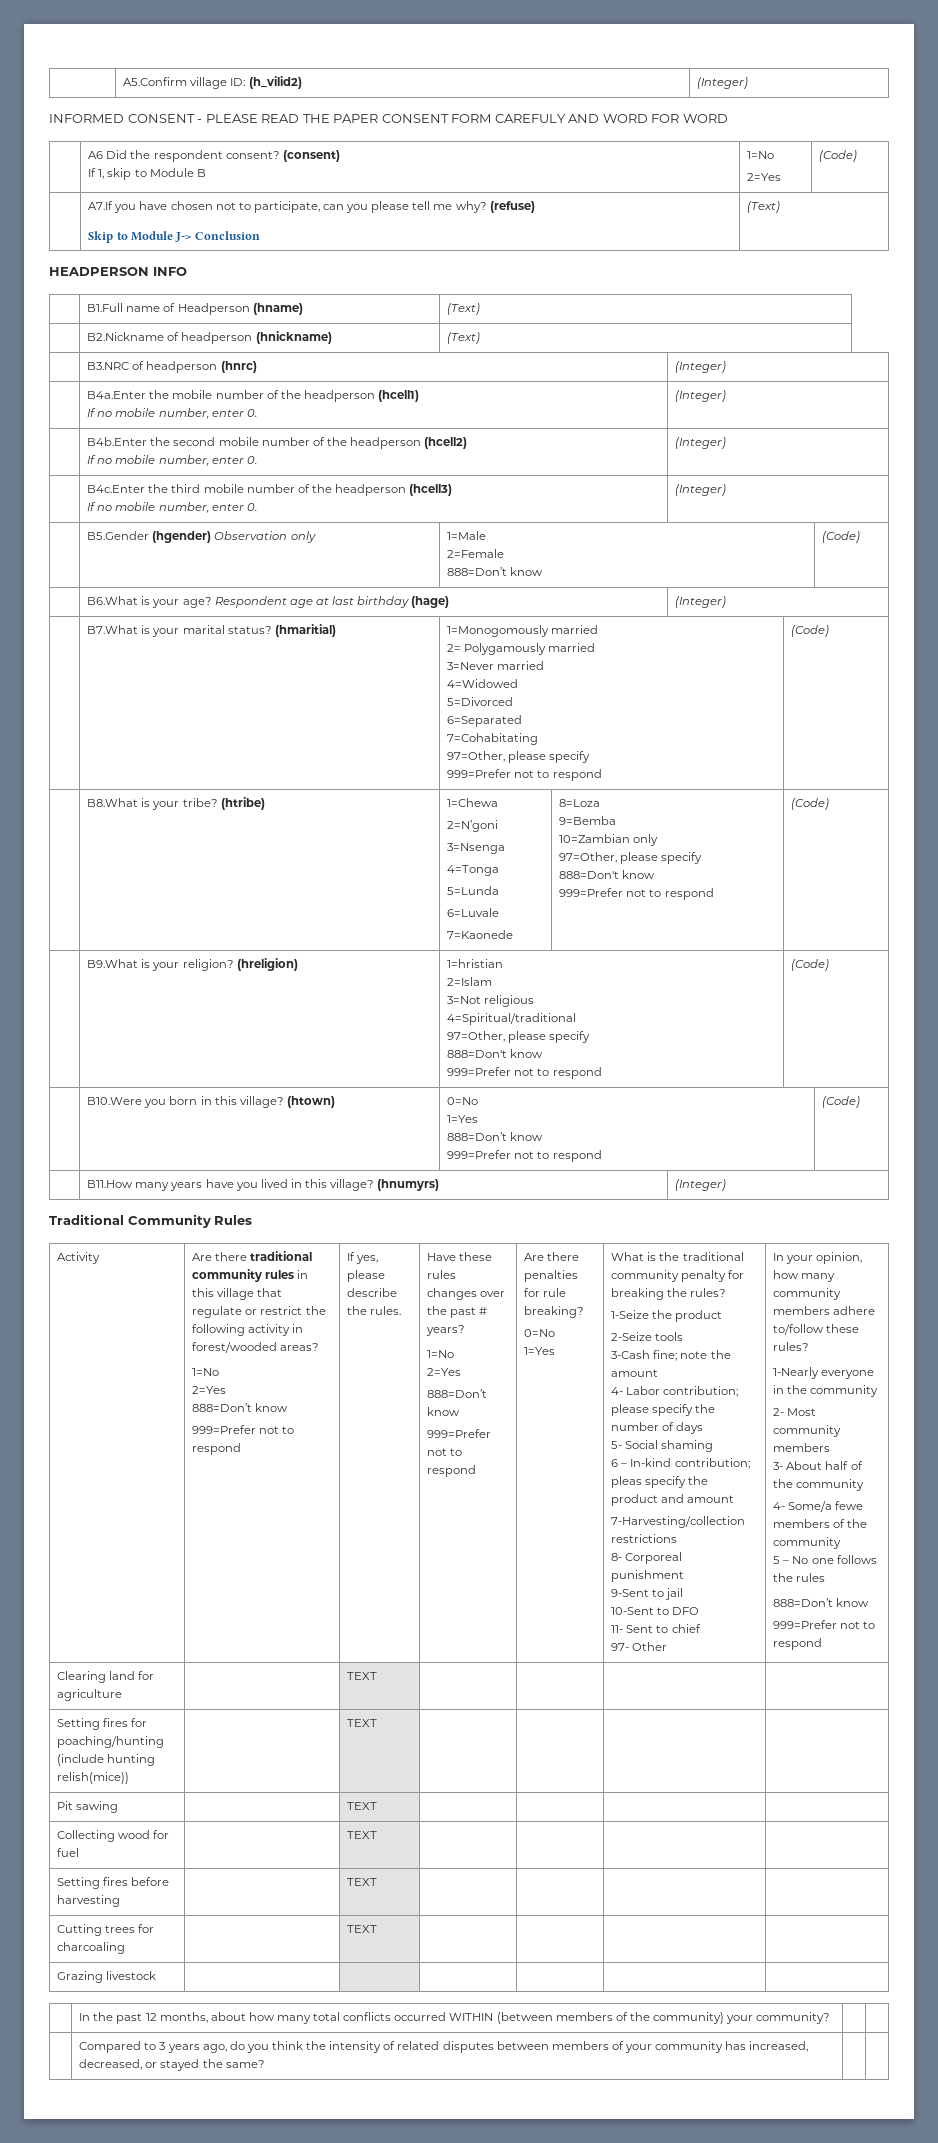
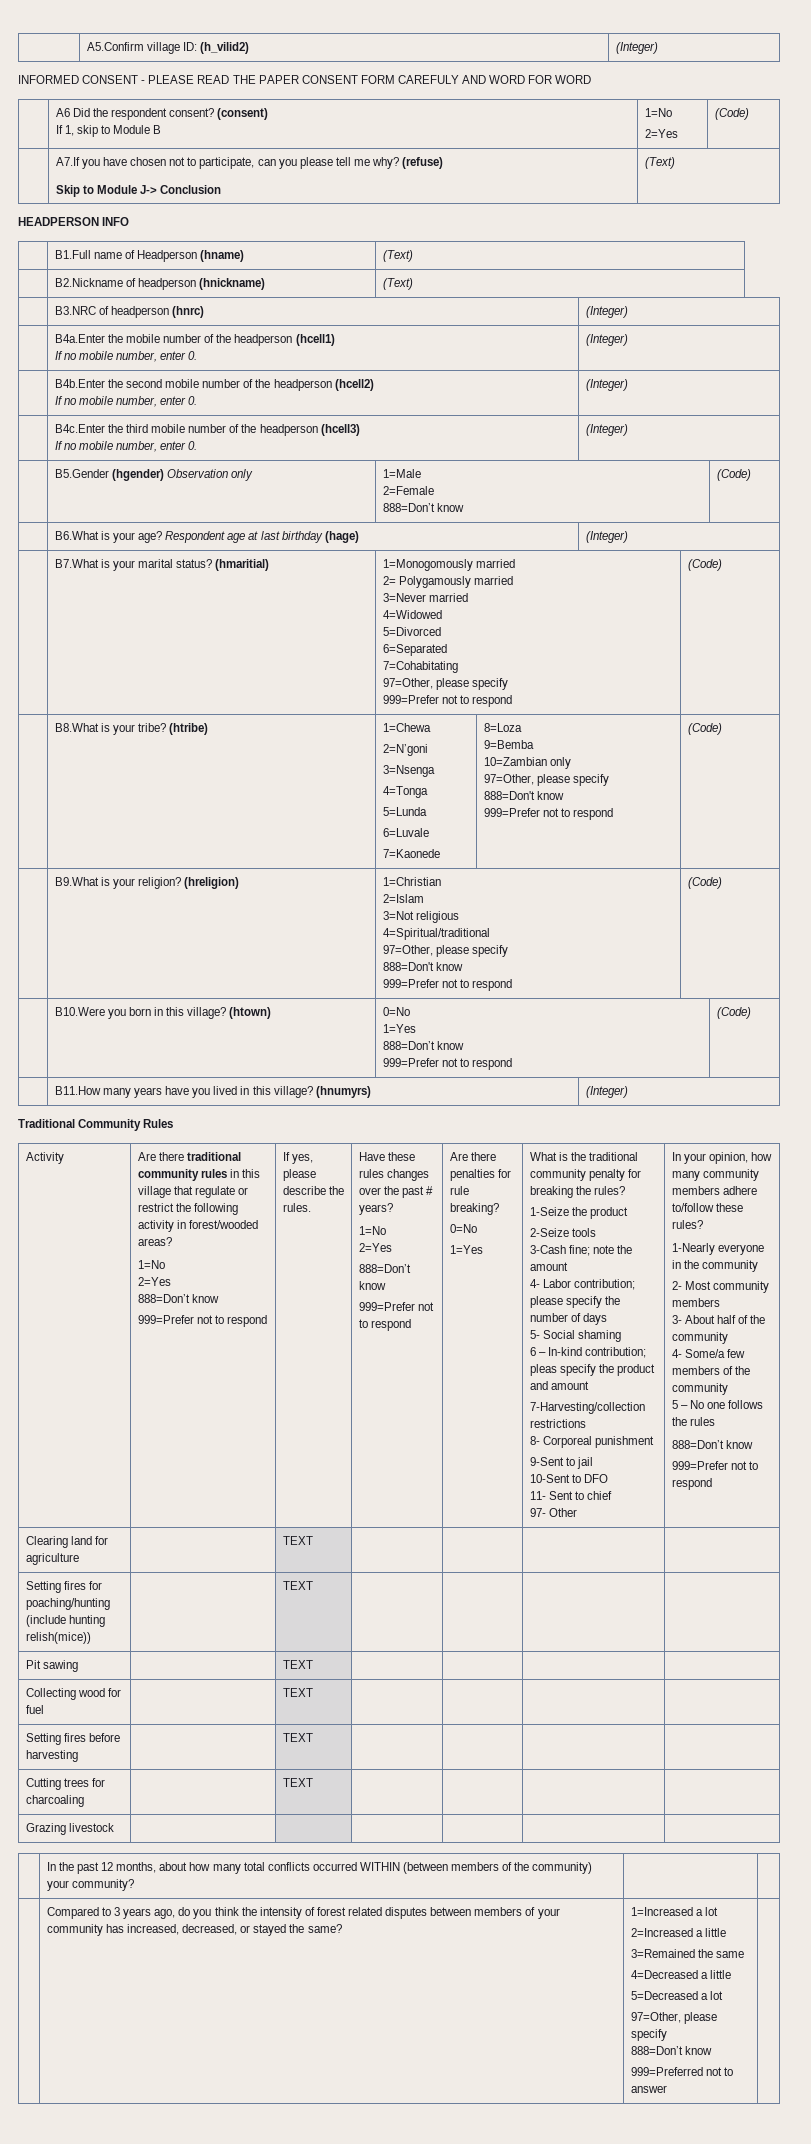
- | B9.What is your religion? (hreligion) | 1=hristian
+ | B9.What is your religion? (hreligion) | 1=Christian
- 4- Some/a fewe members of the community
+ 4- Some/a few members of the community
- Compared to 3 years ago, do you think the intensity of related disputes between members of your community has increased, decreased, or stayed the same?
+ Compared to 3 years ago, do you think the intensity of forest related disputes between members of your community has increased, decreased, or stayed the same?
+ 1=Increased a lot
+ 2=Increased a little
+ 3=Remained the same
+ 4=Decreased a little
+ 5=Decreased a lot
+ 97=Other, please specify
+ 888=Don’t know
+ 999=Preferred not to answer

